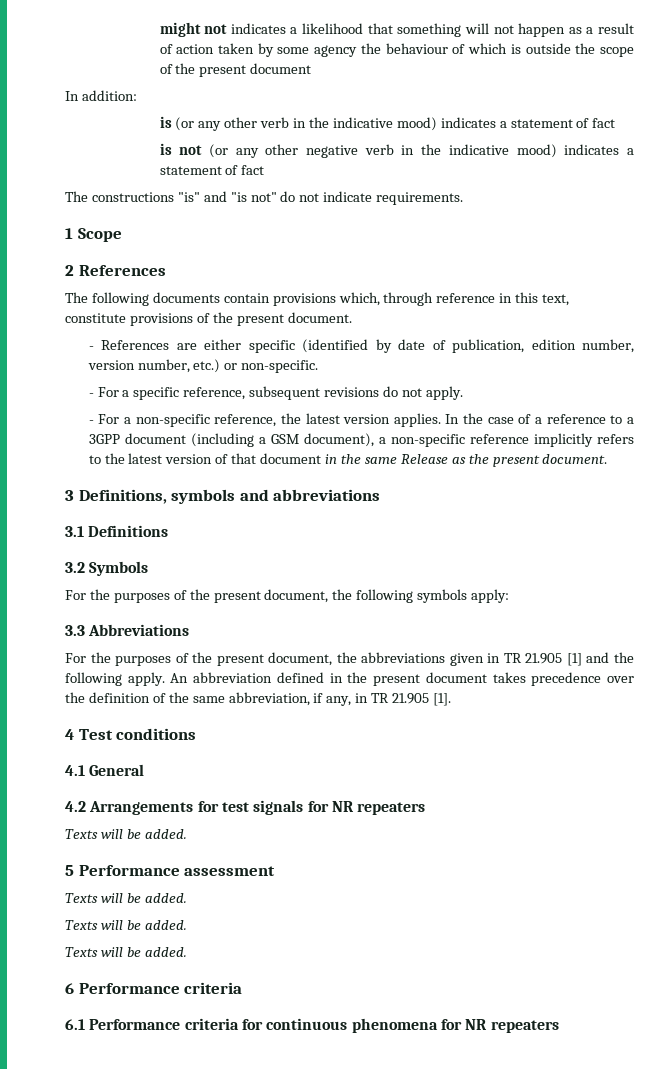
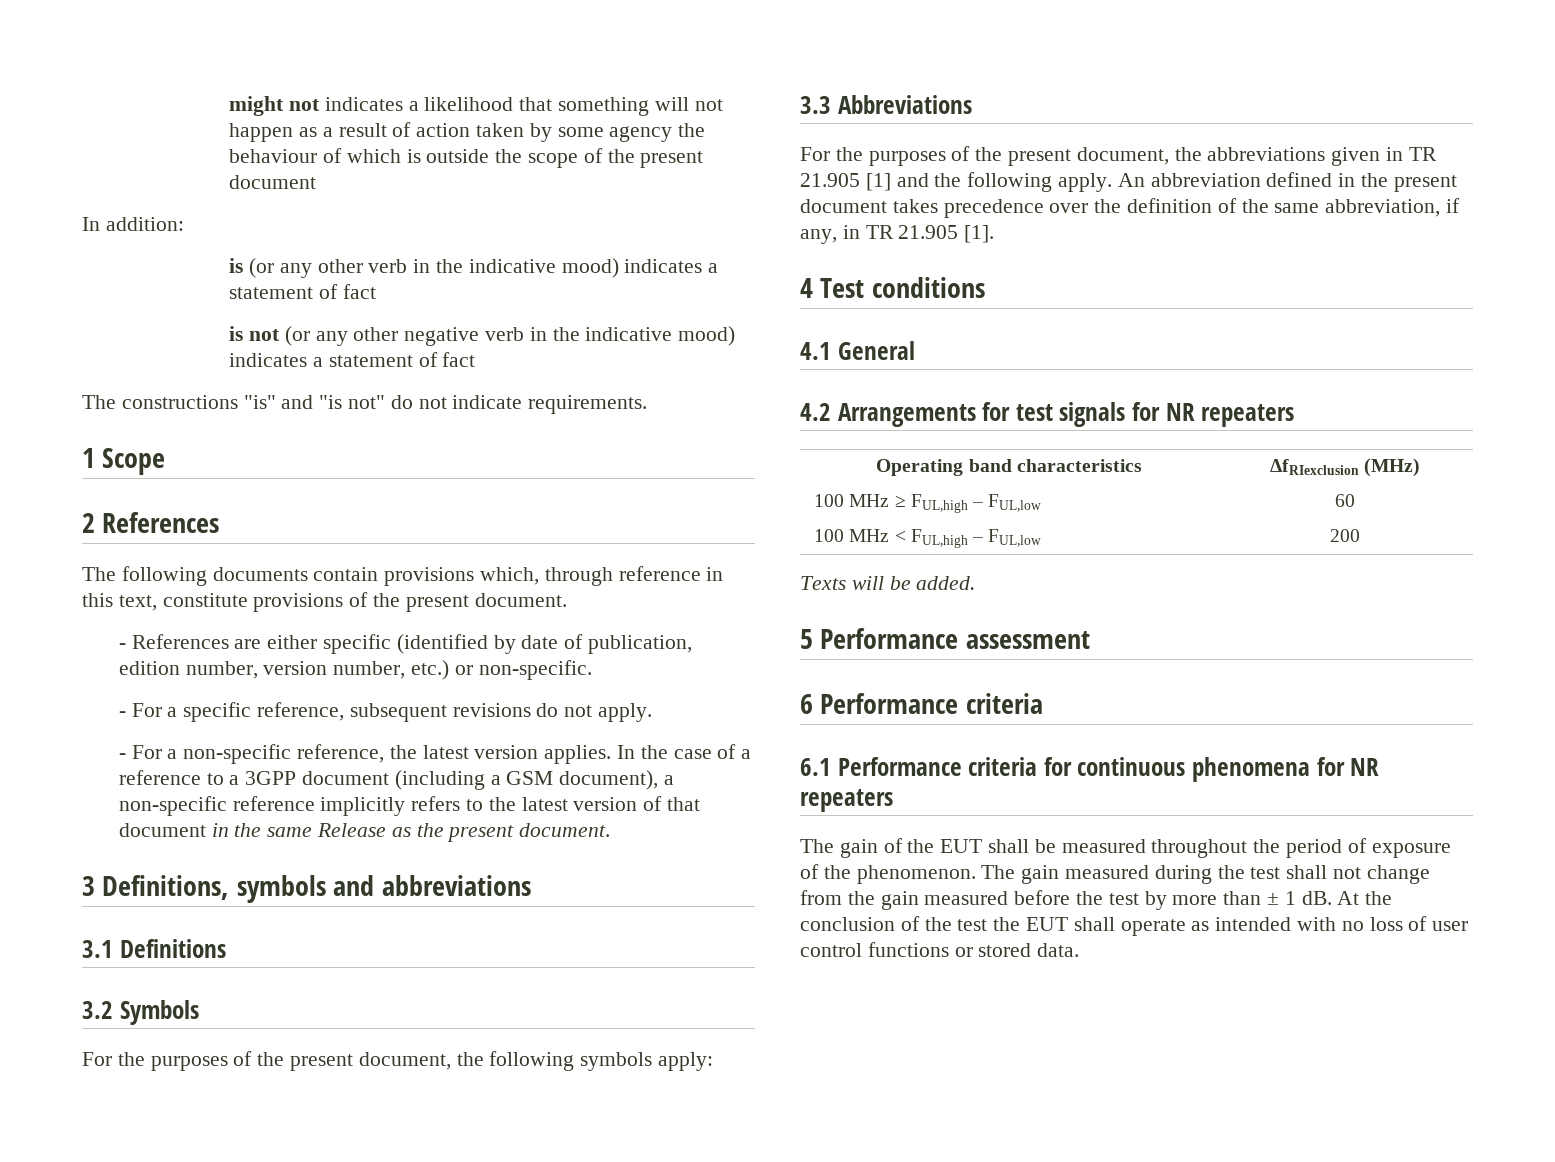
+ Operating band characteristics | ΔfRIexclusion (MHz)
+ 100 MHz ≥ FUL,high – FUL,low | 60
+ 100 MHz < FUL,high – FUL,low | 200
  5 Performance assessment
- Texts will be added.
- Texts will be added.
- Texts will be added.
+ The gain of the EUT shall be measured throughout the period of exposure of the phenomenon. The gain measured during the test shall not change from the gain measured before the test by more than ± 1 dB. At the conclusion of the test the EUT shall operate as intended with no loss of user control functions or stored data.

